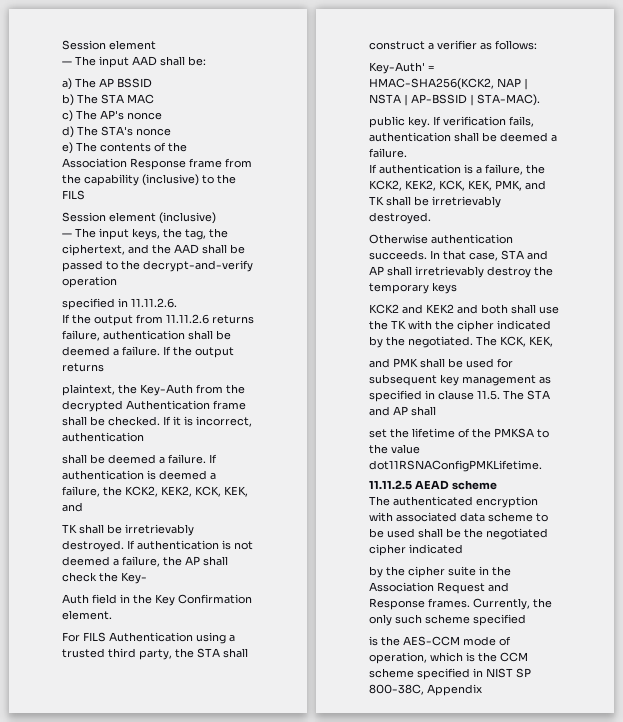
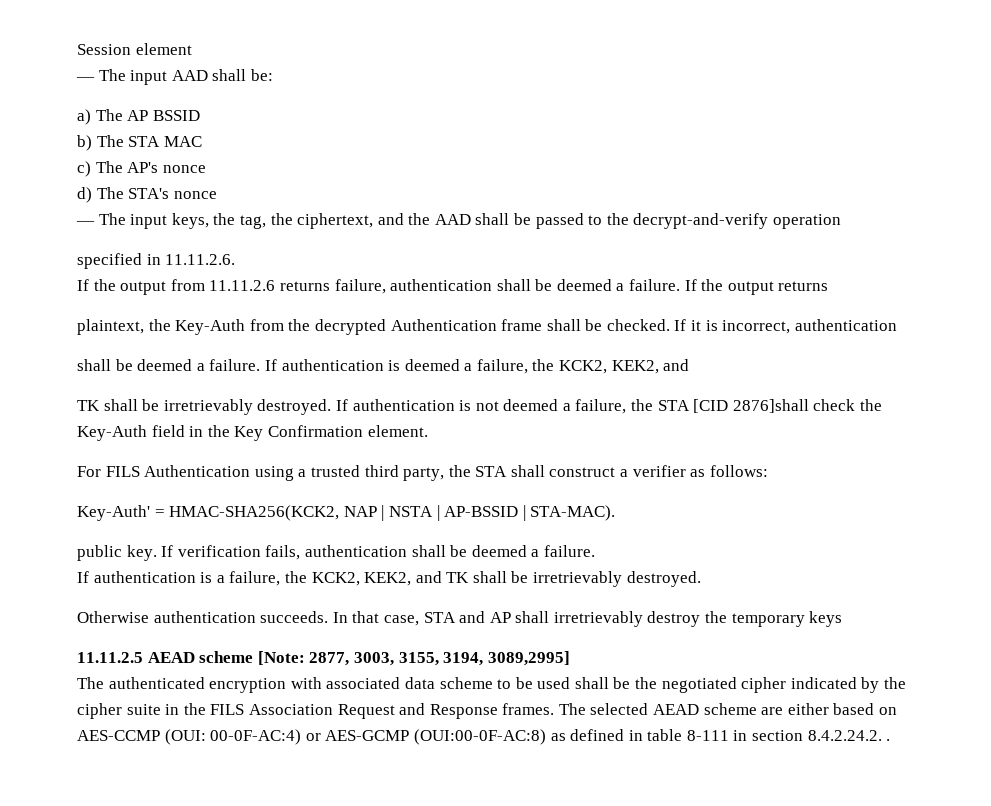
- e) The contents of the Association Response frame from the capability (inclusive) to the FILS
- Session element (inclusive)
- If authentication is deemed a failure, the KCK2, KEK2, KCK, KEK, and
+ If authentication is deemed a failure, the KCK2, KEK2, and
- If authentication is not deemed a failure, the AP shall check the Key-
- Auth field in the Key Confirmation element.
+ If authentication is not deemed a failure, the STA [CID 2876]shall check the Key-Auth field in the Key Confirmation element.
- If authentication is a failure, the KCK2, KEK2, KCK, KEK, PMK, and TK shall be irretrievably destroyed.
+ If authentication is a failure, the KCK2, KEK2, and TK shall be irretrievably destroyed.
- KCK2 and KEK2 and both shall use the TK with the cipher indicated by the negotiated. The KCK, KEK,
- and PMK shall be used for subsequent key management as specified in clause 11.5. The STA and AP shall
- set the lifetime of the PMKSA to the value dot11RSNAConfigPMKLifetime.
- 11.11.2.5 AEAD scheme
+ 11.11.2.5 AEAD scheme [Note: 2877, 3003, 3155, 3194, 3089,2995]
- The authenticated encryption with associated data scheme to be used shall be the negotiated cipher indicated
- by the cipher suite in the Association Request and Response frames.
+ The authenticated encryption with associated data scheme to be used shall be the negotiated cipher indicated by the cipher suite in the FILS Association Request and Response frames.
- Currently, the only such scheme specified
- is the AES-CCM mode of operation, which is the CCM scheme specified in NIST SP 800-38C, Appendix
+ The selected AEAD scheme are either based on AES-CCMP (OUI: 00-0F-AC:4) or AES-GCMP (OUI:00-0F-AC:8) as defined in table 8-111 in section 8.4.2.24.2. .

